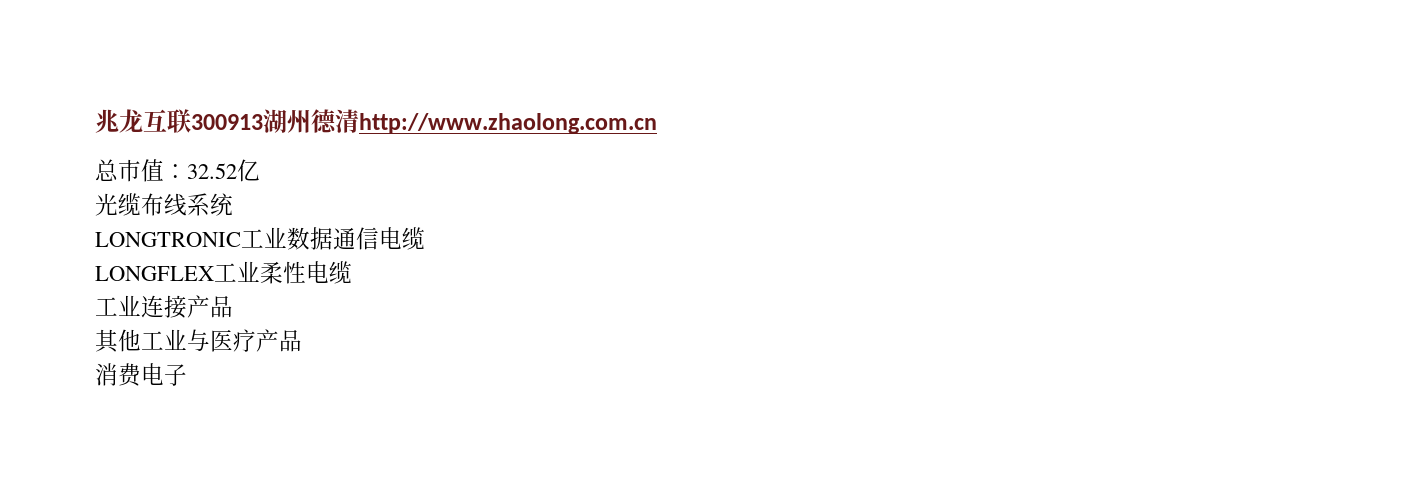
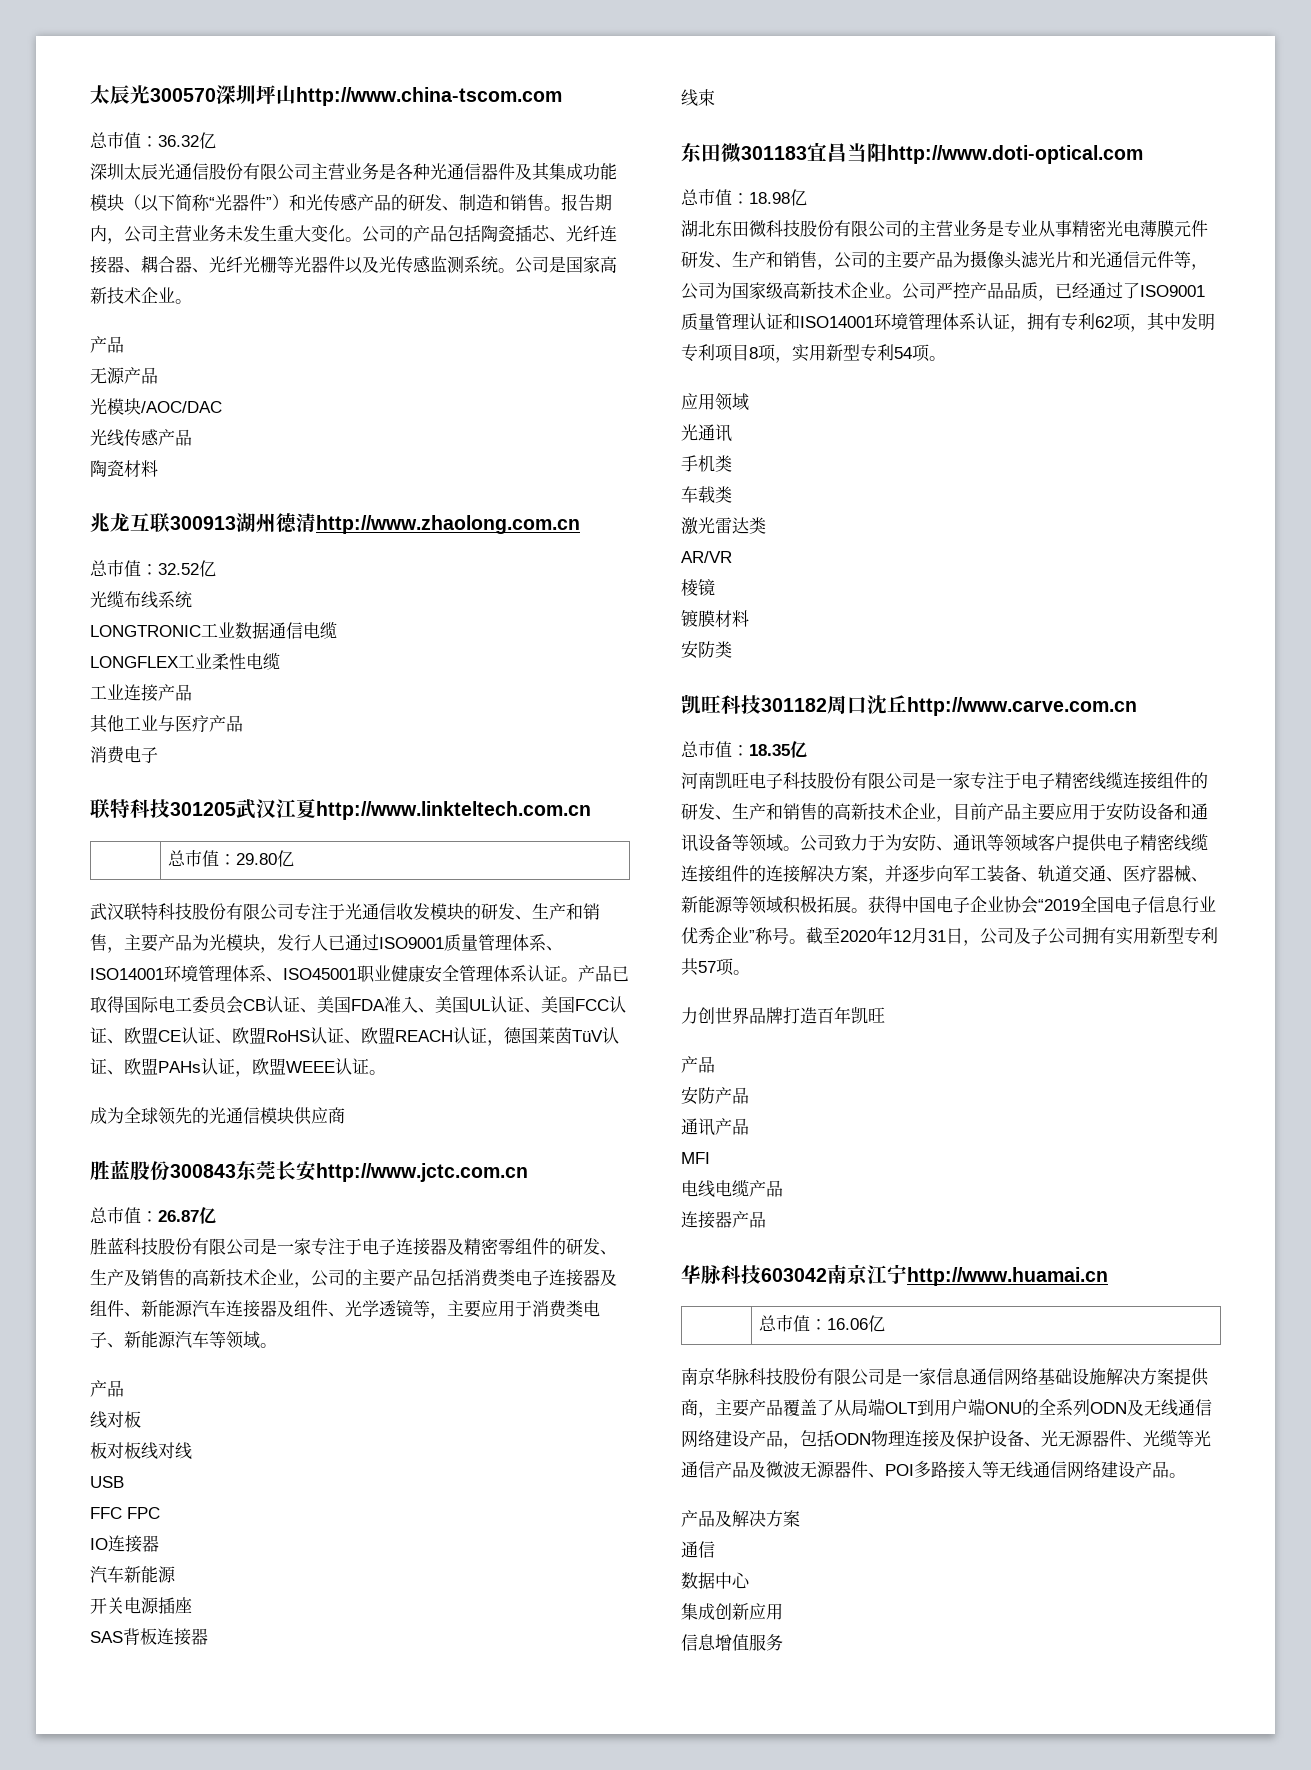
+ 太辰光300570深圳坪山http://www.china-tscom.com
+ 总市值：36.32亿
+ 深圳太辰光通信股份有限公司主营业务是各种光通信器件及其集成功能模块（以下简称“光器件”）和光传感产品的研发、制造和销售。报告期内，公司主营业务未发生重大变化。公司的产品包括陶瓷插芯、光纤连接器、耦合器、光纤光栅等光器件以及光传感监测系统。公司是国家高新技术企业。
+ 产品
+ 无源产品
+ 光模块/AOC/DAC
+ 光线传感产品
+ 陶瓷材料
+ 联特科技301205武汉江夏http://www.linkteltech.com.cn
+ | 总市值：29.80亿
+ 武汉联特科技股份有限公司专注于光通信收发模块的研发、生产和销售，主要产品为光模块，发行人已通过ISO9001质量管理体系、ISO14001环境管理体系、ISO45001职业健康安全管理体系认证。产品已取得国际电工委员会CB认证、美国FDA准入、美国UL认证、美国FCC认证、欧盟CE认证、欧盟RoHS认证、欧盟REACH认证，德国莱茵TüV认证、欧盟PAHs认证，欧盟WEEE认证。
+ 成为全球领先的光通信模块供应商
+ 胜蓝股份300843东莞长安http://www.jctc.com.cn
+ 总市值：26.87亿
+ 胜蓝科技股份有限公司是一家专注于电子连接器及精密零组件的研发、生产及销售的高新技术企业，公司的主要产品包括消费类电子连接器及组件、新能源汽车连接器及组件、光学透镜等，主要应用于消费类电子、新能源汽车等领域。
+ 产品
+ 线对板
+ 板对板线对线
+ USB
+ FFC FPC
+ IO连接器
+ 汽车新能源
+ 开关电源插座
+ SAS背板连接器
+ 线束
+ 东田微301183宜昌当阳http://www.doti-optical.com
+ 总市值：18.98亿
+ 湖北东田微科技股份有限公司的主营业务是专业从事精密光电薄膜元件研发、生产和销售，公司的主要产品为摄像头滤光片和光通信元件等，公司为国家级高新技术企业。公司严控产品品质，已经通过了ISO9001质量管理认证和ISO14001环境管理体系认证，拥有专利62项，其中发明专利项目8项，实用新型专利54项。
+ 应用领域
+ 光通讯
+ 手机类
+ 车载类
+ 激光雷达类
+ AR/VR
+ 棱镜
+ 镀膜材料
+ 安防类
+ 凯旺科技301182周口沈丘http://www.carve.com.cn
+ 总市值：18.35亿
+ 河南凯旺电子科技股份有限公司是一家专注于电子精密线缆连接组件的研发、生产和销售的高新技术企业，目前产品主要应用于安防设备和通讯设备等领域。公司致力于为安防、通讯等领域客户提供电子精密线缆连接组件的连接解决方案，并逐步向军工装备、轨道交通、医疗器械、新能源等领域积极拓展。获得中国电子企业协会“2019全国电子信息行业优秀企业”称号。截至2020年12月31日，公司及子公司拥有实用新型专利共57项。
+ 力创世界品牌打造百年凯旺
+ 产品
+ 安防产品
+ 通讯产品
+ MFI
+ 电线电缆产品
+ 连接器产品
+ 华脉科技603042南京江宁http://www.huamai.cn
+ | 总市值：16.06亿
+ 南京华脉科技股份有限公司是一家信息通信网络基础设施解决方案提供商，主要产品覆盖了从局端OLT到用户端ONU的全系列ODN及无线通信网络建设产品，包括ODN物理连接及保护设备、光无源器件、光缆等光通信产品及微波无源器件、POI多路接入等无线通信网络建设产品。
+ 产品及解决方案
+ 通信
+ 数据中心
+ 集成创新应用
+ 信息增值服务

